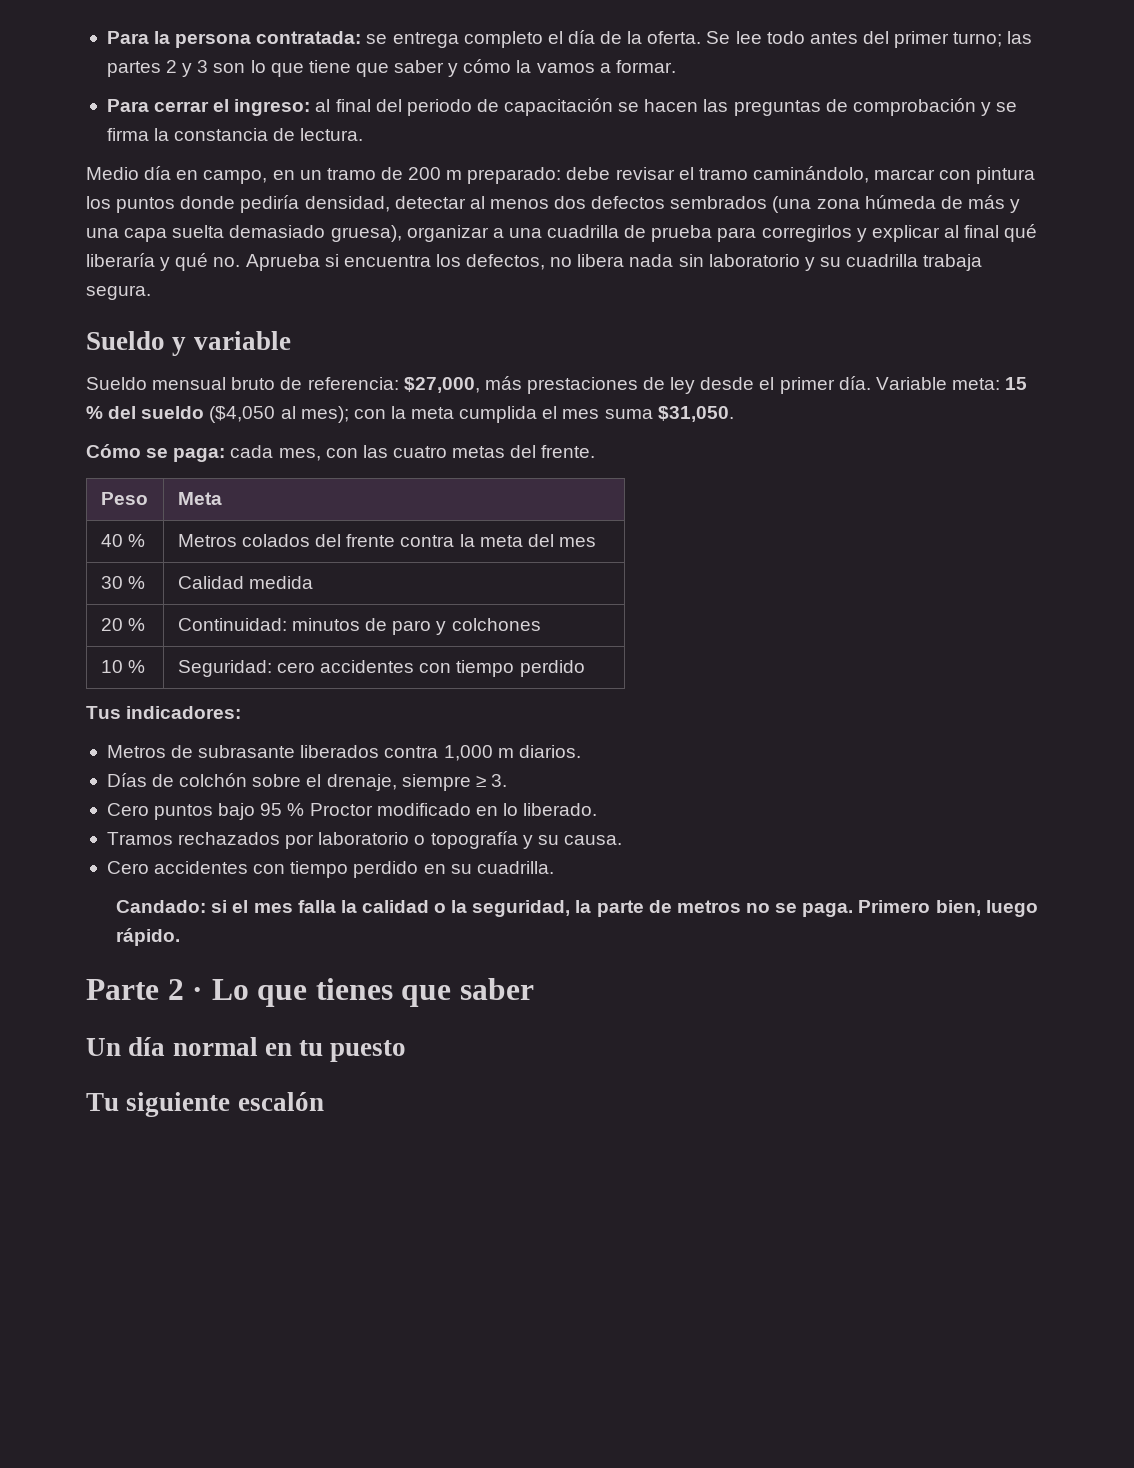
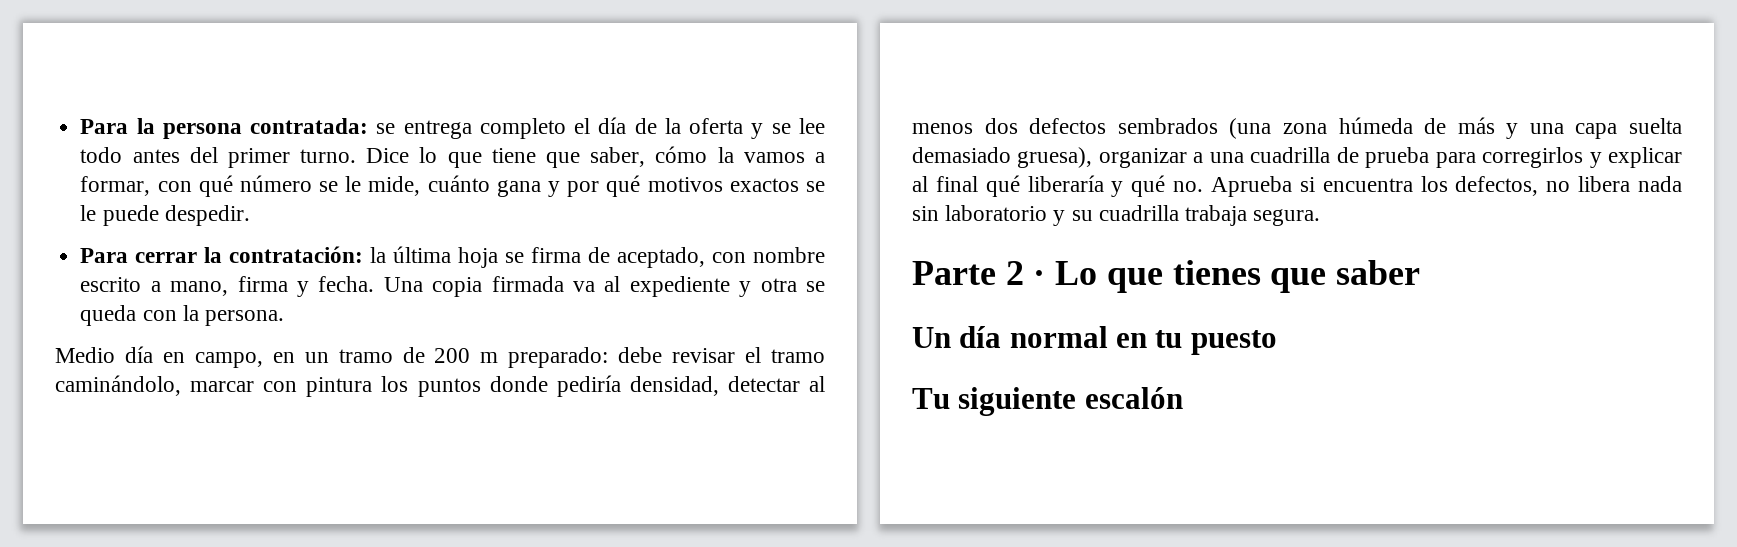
- Para la persona contratada: se entrega completo el día de la oferta. Se lee todo antes del primer turno; las partes 2 y 3 son lo que tiene que saber y cómo la vamos a formar.
- Para cerrar el ingreso: al final del periodo de capacitación se hacen las preguntas de comprobación y se firma la constancia de lectura.
+ Para la persona contratada: se entrega completo el día de la oferta y se lee todo antes del primer turno. Dice lo que tiene que saber, cómo la vamos a formar, con qué número se le mide, cuánto gana y por qué motivos exactos se le puede despedir.
+ Para cerrar la contratación: la última hoja se firma de aceptado, con nombre escrito a mano, firma y fecha. Una copia firmada va al expediente y otra se queda con la persona.
- Sueldo y variable
- Sueldo mensual bruto de referencia: $27,000, más prestaciones de ley desde el primer día. Variable meta: 15 % del sueldo ($4,050 al mes); con la meta cumplida el mes suma $31,050.
- Cómo se paga: cada mes, con las cuatro metas del frente.
- Peso | Meta
- 40 % | Metros colados del frente contra la meta del mes
- 30 % | Calidad medida
- 20 % | Continuidad: minutos de paro y colchones
- 10 % | Seguridad: cero accidentes con tiempo perdido
- Tus indicadores:
- Metros de subrasante liberados contra 1,000 m diarios.
- Días de colchón sobre el drenaje, siempre ≥ 3.
- Cero puntos bajo 95 % Proctor modificado en lo liberado.
- Tramos rechazados por laboratorio o topografía y su causa.
- Cero accidentes con tiempo perdido en su cuadrilla.
- Candado: si el mes falla la calidad o la seguridad, la parte de metros no se paga. Primero bien, luego rápido.

